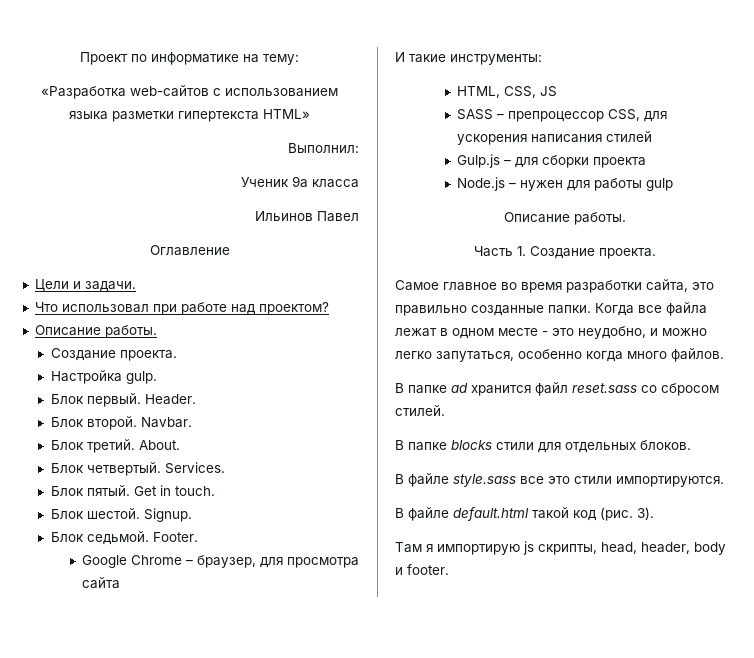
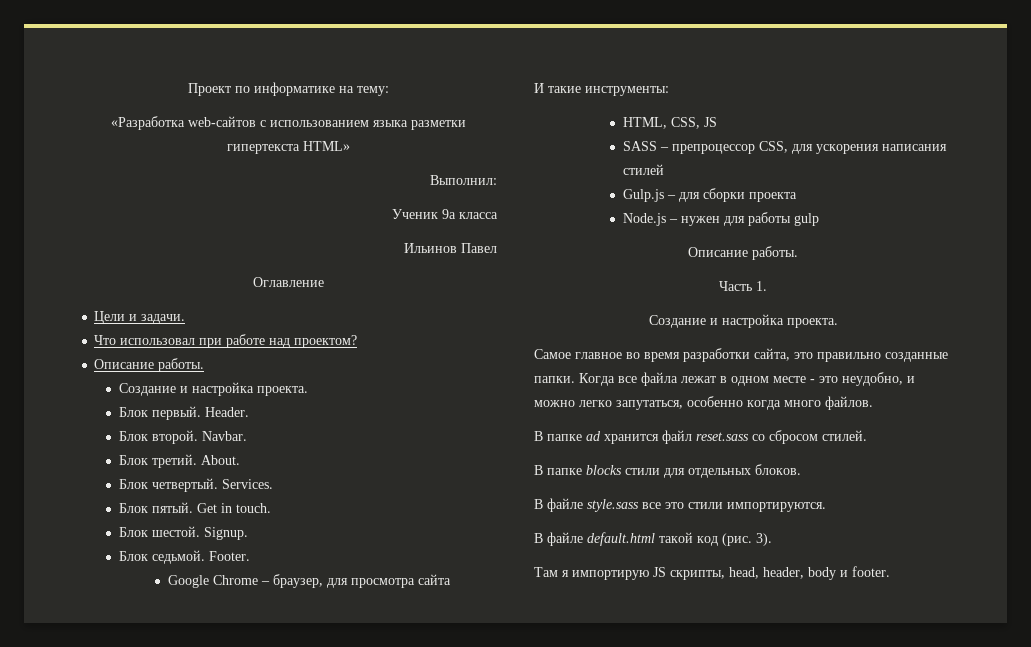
  Что использовал при работе над проектом?
  Описание работы.
- Создание проекта.
- Настройка gulp.
+ Создание и настройка проекта.
- Часть 1. Создание проекта.
+ Часть 1.
+ Создание и настройка проекта.
- Там я импортирую js скрипты, head, header, body и footer.
+ Там я импортирую JS скрипты, head, header, body и footer.

